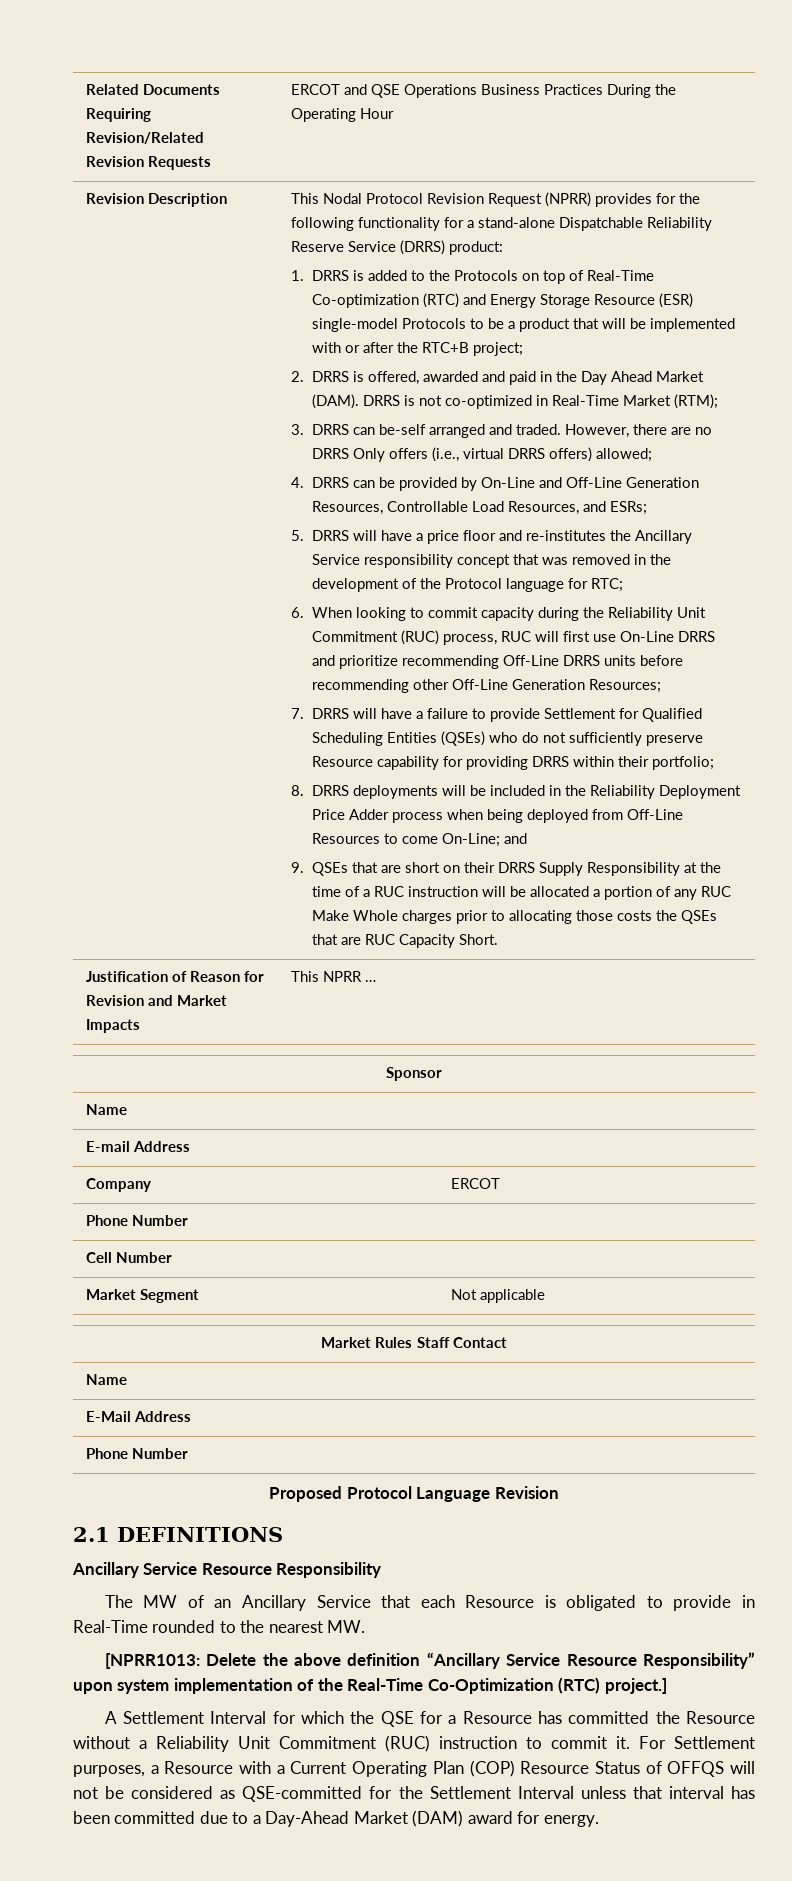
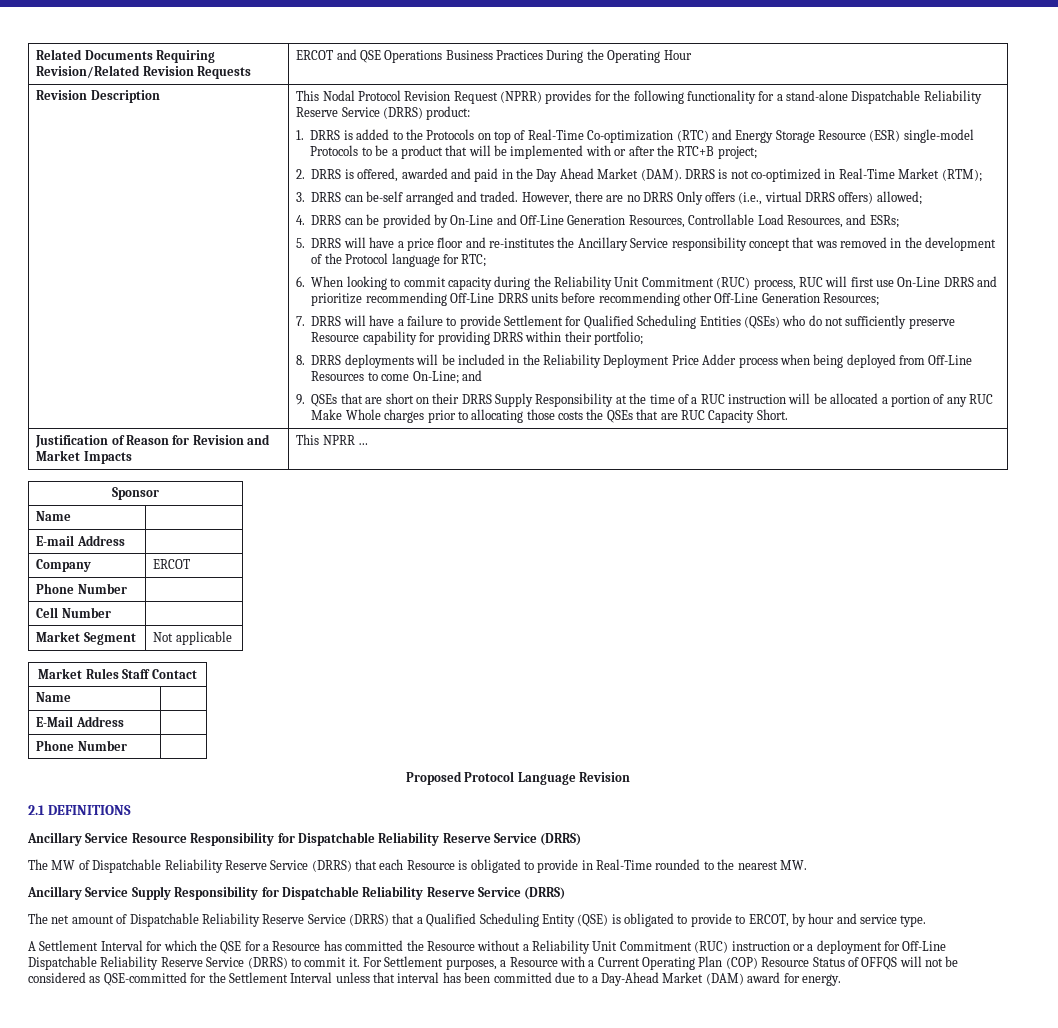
- Ancillary Service Resource Responsibility
- The MW of an Ancillary Service that each Resource is obligated to provide in Real-Time rounded to the nearest MW.
+ Ancillary Service Resource Responsibility for Dispatchable Reliability Reserve Service (DRRS)
+ The MW of Dispatchable Reliability Reserve Service (DRRS) that each Resource is obligated to provide in Real-Time rounded to the nearest MW.
- [NPRR1013: Delete the above definition “Ancillary Service Resource Responsibility” upon system implementation of the Real-Time Co-Optimization (RTC) project.]
+ Ancillary Service Supply Responsibility for Dispatchable Reliability Reserve Service (DRRS)
+ The net amount of Dispatchable Reliability Reserve Service (DRRS) that a Qualified Scheduling Entity (QSE) is obligated to provide to ERCOT, by hour and service type.
- A Settlement Interval for which the QSE for a Resource has committed the Resource without a Reliability Unit Commitment (RUC) instruction to commit it.
+ A Settlement Interval for which the QSE for a Resource has committed the Resource without a Reliability Unit Commitment (RUC) instruction or a deployment for Off-Line Dispatchable Reliability Reserve Service (DRRS) to commit it.

